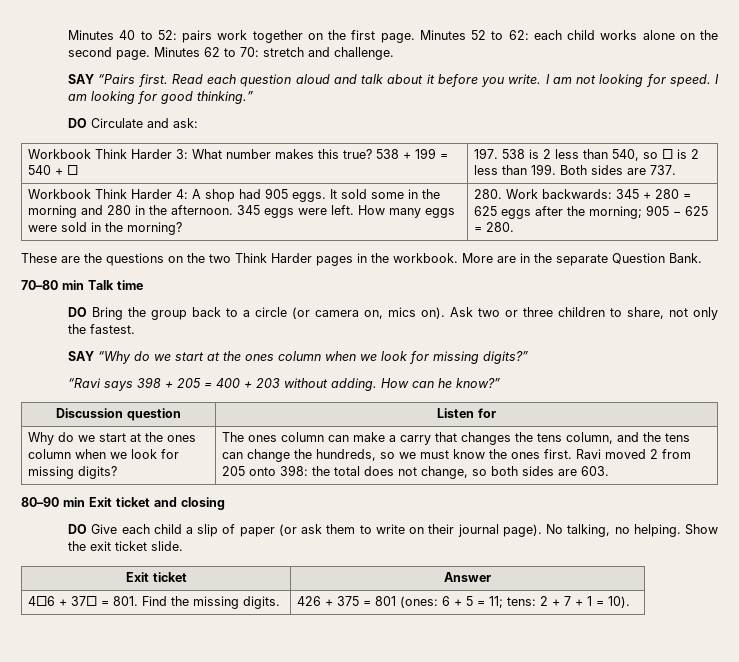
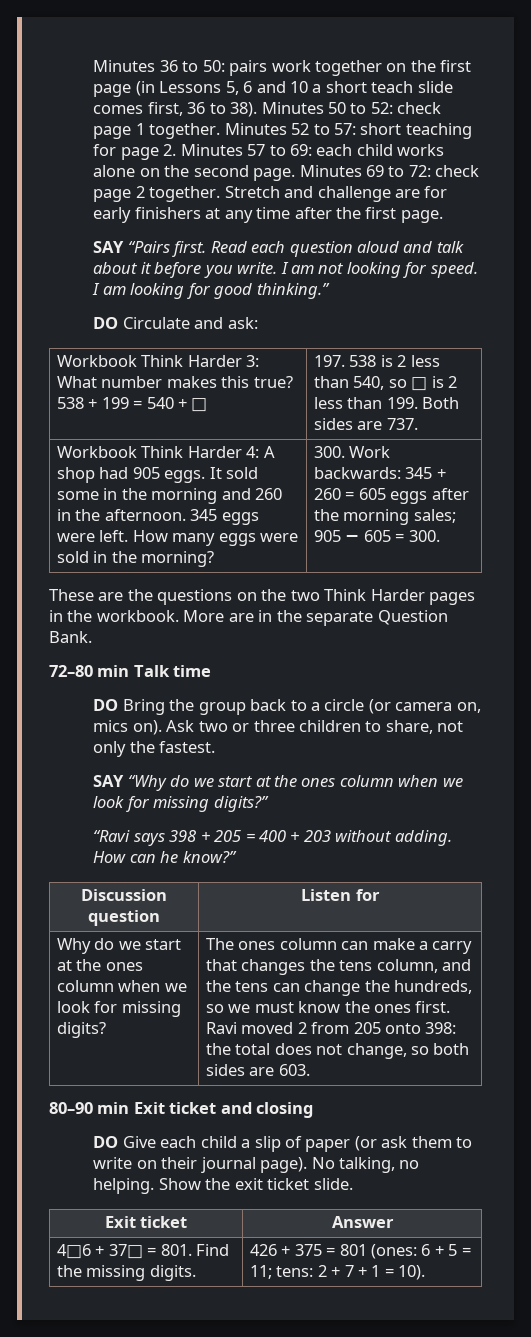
- Minutes 40 to 52: pairs work together on the first page. Minutes 52 to 62: each child works alone on the second page.
+ Minutes 36 to 50: pairs work together on the first page (in Lessons 5, 6 and 10 a short teach slide comes first, 36 to 38). Minutes 50 to 52: check page 1 together. Minutes 52 to 57: short teaching for page 2. Minutes 57 to 69: each child works alone on the second page.
- Minutes 62 to 70: stretch and challenge.
+ Minutes 69 to 72: check page 2 together. Stretch and challenge are for early finishers at any time after the first page.
- It sold some in the morning and 280 in the afternoon.
+ It sold some in the morning and 260 in the afternoon.
- 280. Work backwards: 345 + 280 = 625 eggs after the morning; 905 − 625 = 280.
+ 300. Work backwards: 345 + 260 = 605 eggs after the morning sales; 905 − 605 = 300.
- 70–80 min Talk time
+ 72–80 min Talk time

